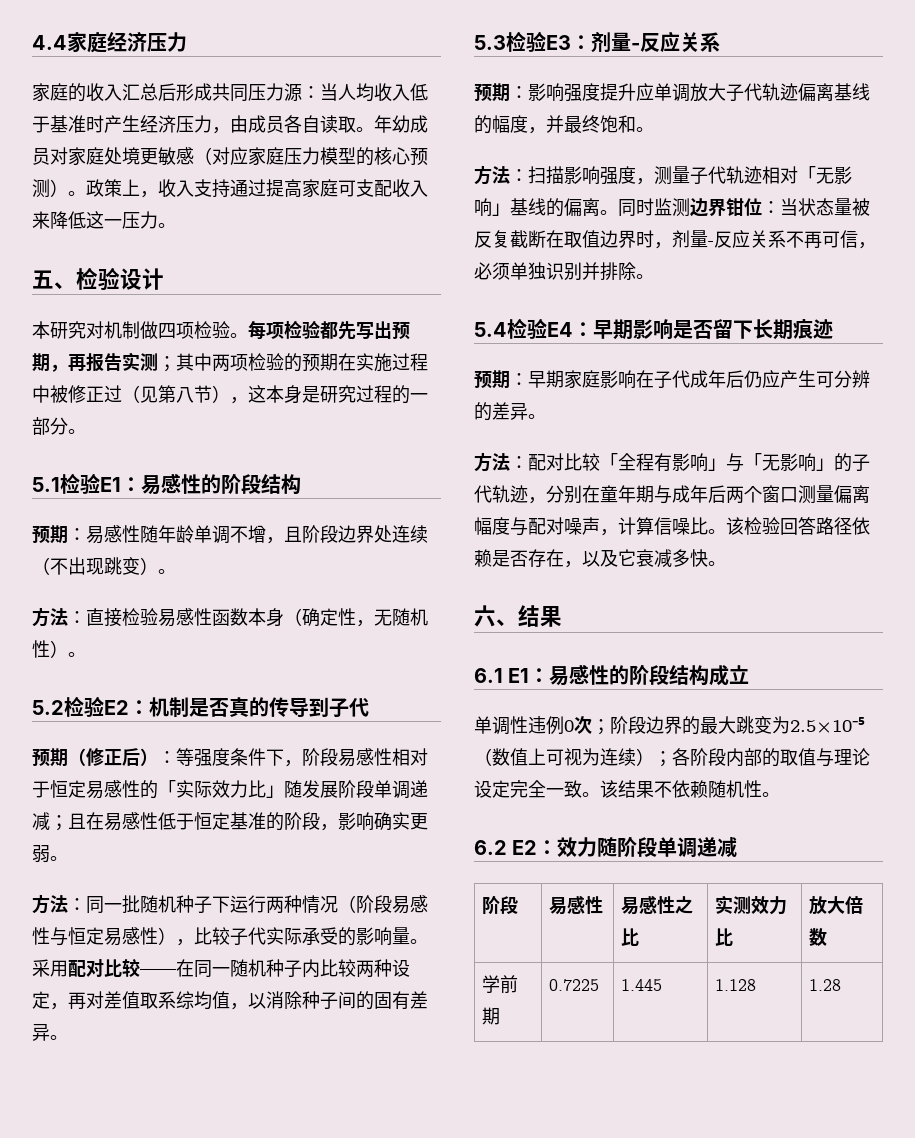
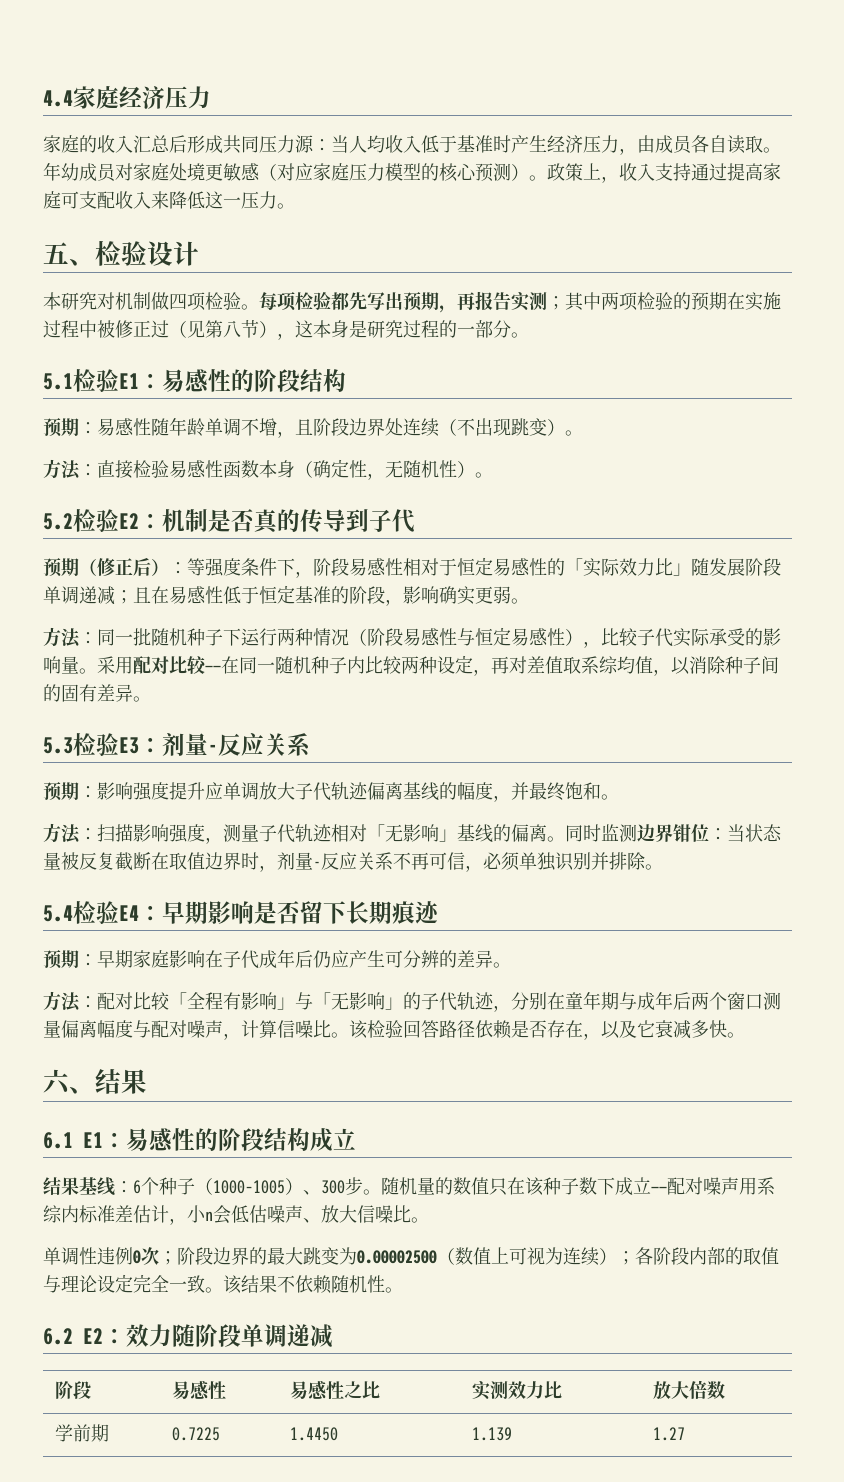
+ 结果基线：6个种子（1000–1005）、300步。随机量的数值只在该种子数下成立——配对噪声用系综内标准差估计，小n会低估噪声、放大信噪比。
- 单调性违例0次；阶段边界的最大跳变为2.5×10⁻⁵（数值上可视为连续）；各阶段内部的取值与理论设定完全一致。
+ 单调性违例0次；阶段边界的最大跳变为0.00002500（数值上可视为连续）；各阶段内部的取值与理论设定完全一致。
- 学前期 | 0.7225 | 1.445 | 1.128 | 1.28
+ 学前期 | 0.7225 | 1.4450 | 1.139 | 1.27

